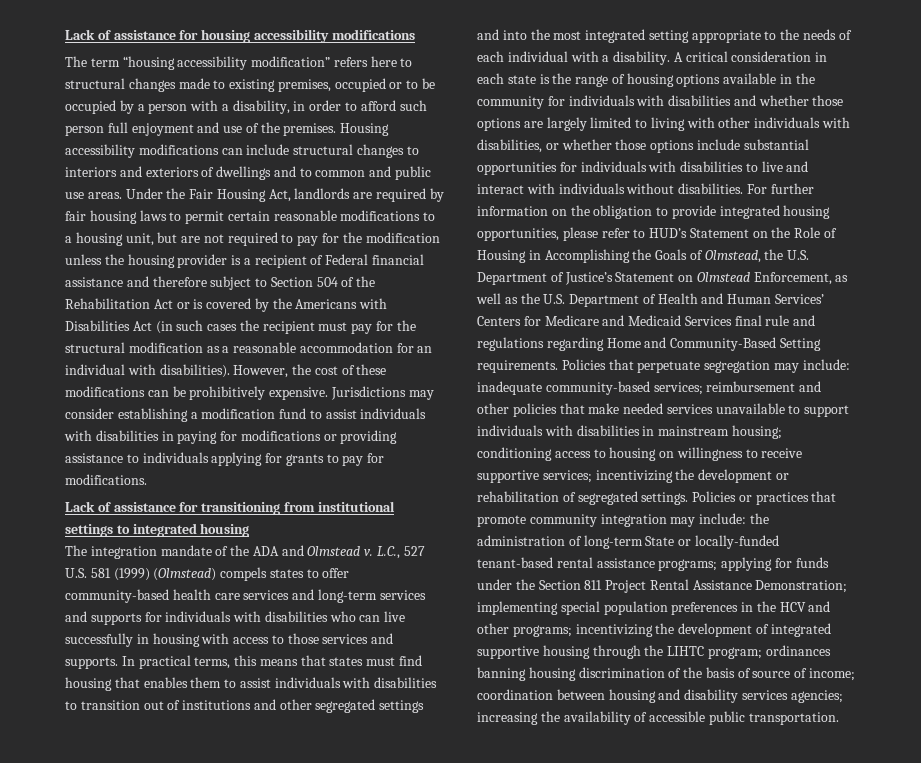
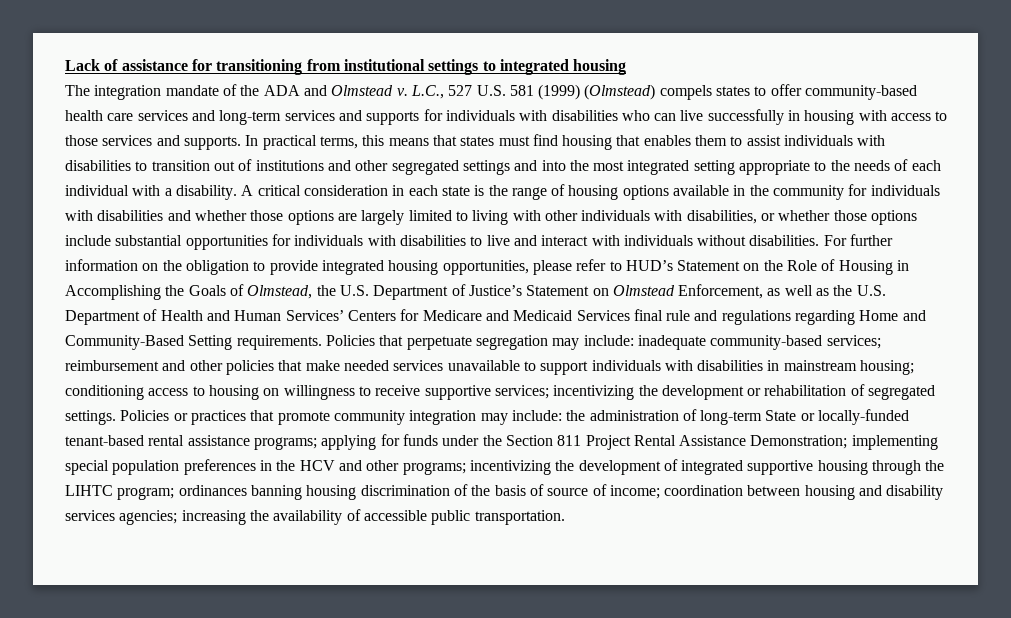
- Lack of assistance for housing accessibility modifications
- The term “housing accessibility modification” refers here to structural changes made to existing premises, occupied or to be occupied by a person with a disability, in order to afford such person full enjoyment and use of the premises. Housing accessibility modifications can include structural changes to interiors and exteriors of dwellings and to common and public use areas. Under the Fair Housing Act, landlords are required by fair housing laws to permit certain reasonable modifications to a housing unit, but are not required to pay for the modification unless the housing provider is a recipient of Federal financial assistance and therefore subject to Section 504 of the Rehabilitation Act or is covered by the Americans with Disabilities Act (in such cases the recipient must pay for the structural modification as a reasonable accommodation for an individual with disabilities). However, the cost of these modifications can be prohibitively expensive. Jurisdictions may consider establishing a modification fund to assist individuals with disabilities in paying for modifications or providing assistance to individuals applying for grants to pay for modifications.

